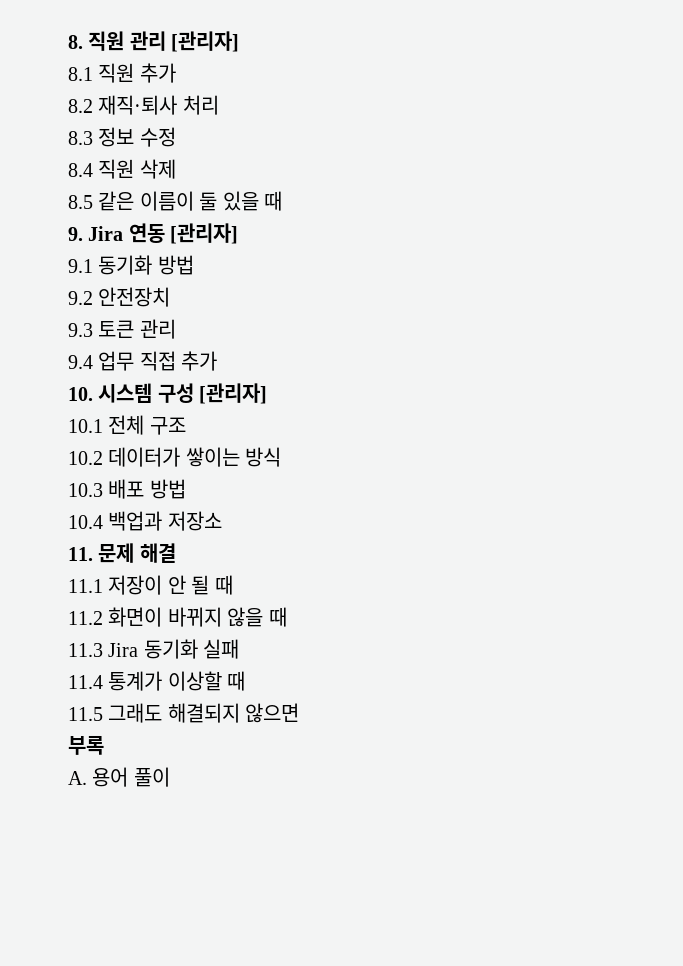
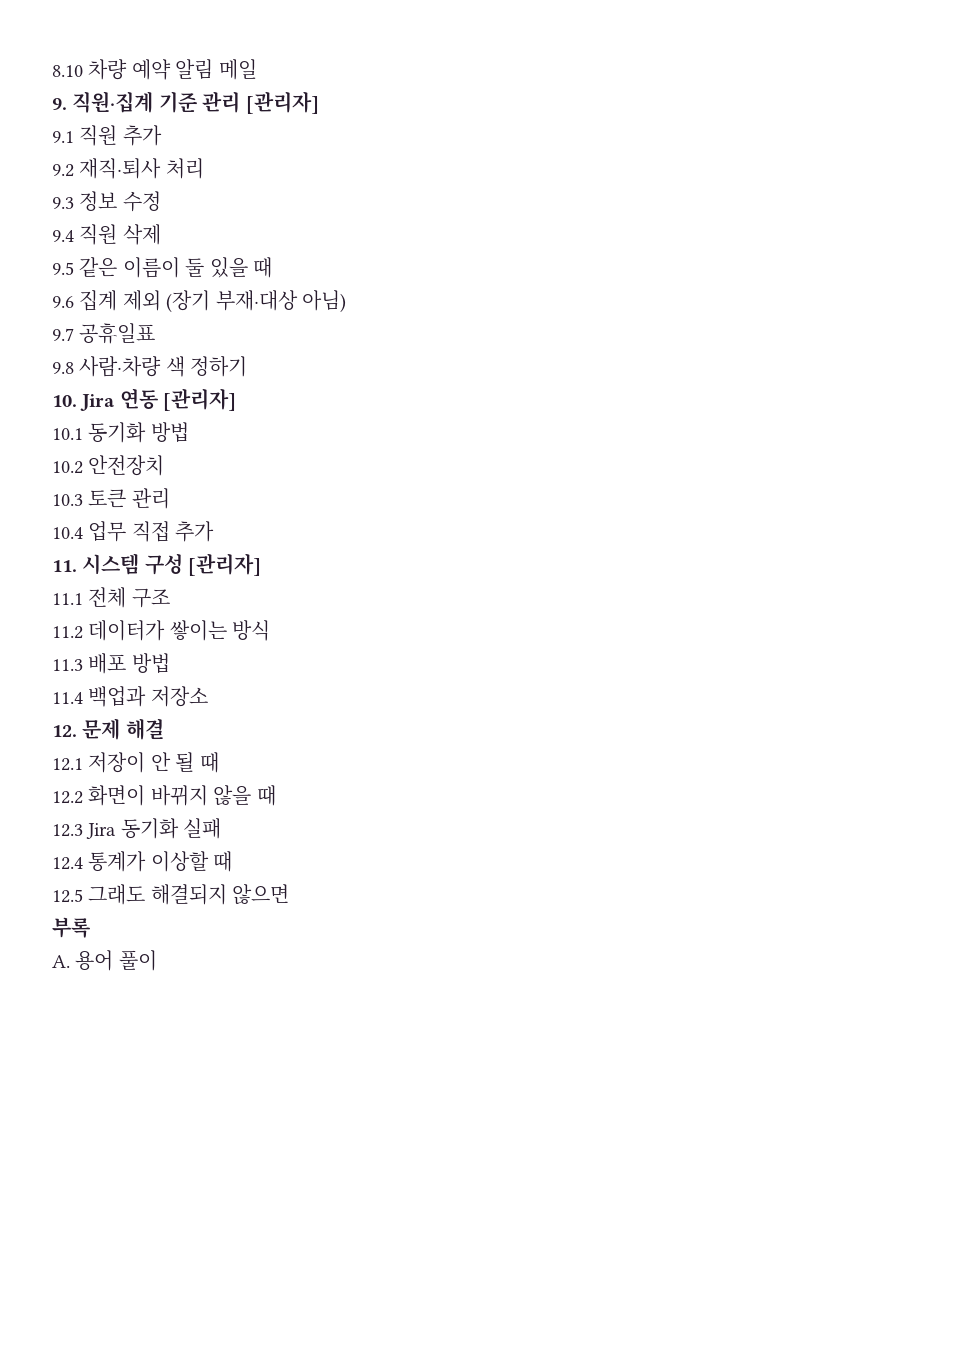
- 8. 직원 관리 [관리자]
+ 8.10 차량 예약 알림 메일
+ 9. 직원·집계 기준 관리 [관리자]
- 8.1 직원 추가
+ 9.1 직원 추가
- 8.2 재직·퇴사 처리
+ 9.2 재직·퇴사 처리
- 8.3 정보 수정
+ 9.3 정보 수정
- 8.4 직원 삭제
+ 9.4 직원 삭제
- 8.5 같은 이름이 둘 있을 때
+ 9.5 같은 이름이 둘 있을 때
- 9. Jira 연동 [관리자]
+ 9.6 집계 제외 (장기 부재·대상 아님)
+ 9.7 공휴일표
+ 9.8 사람·차량 색 정하기
+ 10. Jira 연동 [관리자]
- 9.1 동기화 방법
+ 10.1 동기화 방법
- 9.2 안전장치
+ 10.2 안전장치
- 9.3 토큰 관리
+ 10.3 토큰 관리
- 9.4 업무 직접 추가
+ 10.4 업무 직접 추가
- 10. 시스템 구성 [관리자]
+ 11. 시스템 구성 [관리자]
- 10.1 전체 구조
+ 11.1 전체 구조
- 10.2 데이터가 쌓이는 방식
+ 11.2 데이터가 쌓이는 방식
- 10.3 배포 방법
+ 11.3 배포 방법
- 10.4 백업과 저장소
+ 11.4 백업과 저장소
- 11. 문제 해결
+ 12. 문제 해결
- 11.1 저장이 안 될 때
+ 12.1 저장이 안 될 때
- 11.2 화면이 바뀌지 않을 때
+ 12.2 화면이 바뀌지 않을 때
- 11.3 Jira 동기화 실패
+ 12.3 Jira 동기화 실패
- 11.4 통계가 이상할 때
+ 12.4 통계가 이상할 때
- 11.5 그래도 해결되지 않으면
+ 12.5 그래도 해결되지 않으면

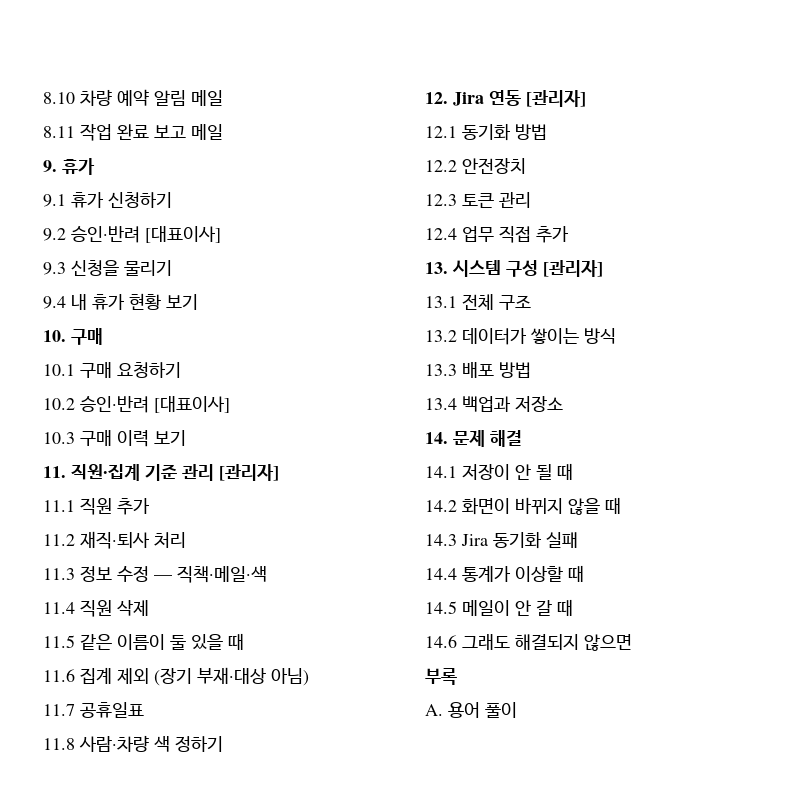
- 9. 직원·집계 기준 관리 [관리자]
+ 8.11 작업 완료 보고 메일
+ 9. 휴가
+ 9.1 휴가 신청하기
+ 9.2 승인·반려 [대표이사]
+ 9.3 신청을 물리기
+ 9.4 내 휴가 현황 보기
+ 10. 구매
+ 10.1 구매 요청하기
+ 10.2 승인·반려 [대표이사]
+ 10.3 구매 이력 보기
+ 11. 직원·집계 기준 관리 [관리자]
- 9.1 직원 추가
+ 11.1 직원 추가
- 9.2 재직·퇴사 처리
+ 11.2 재직·퇴사 처리
- 9.3 정보 수정
- 9.4 직원 삭제
+ 11.3 정보 수정 — 직책·메일·색
+ 11.4 직원 삭제
- 9.5 같은 이름이 둘 있을 때
+ 11.5 같은 이름이 둘 있을 때
- 9.6 집계 제외 (장기 부재·대상 아님)
+ 11.6 집계 제외 (장기 부재·대상 아님)
- 9.7 공휴일표
+ 11.7 공휴일표
- 9.8 사람·차량 색 정하기
+ 11.8 사람·차량 색 정하기
- 10. Jira 연동 [관리자]
+ 12. Jira 연동 [관리자]
- 10.1 동기화 방법
+ 12.1 동기화 방법
- 10.2 안전장치
+ 12.2 안전장치
- 10.3 토큰 관리
+ 12.3 토큰 관리
- 10.4 업무 직접 추가
+ 12.4 업무 직접 추가
- 11. 시스템 구성 [관리자]
+ 13. 시스템 구성 [관리자]
- 11.1 전체 구조
+ 13.1 전체 구조
- 11.2 데이터가 쌓이는 방식
+ 13.2 데이터가 쌓이는 방식
- 11.3 배포 방법
+ 13.3 배포 방법
- 11.4 백업과 저장소
+ 13.4 백업과 저장소
- 12. 문제 해결
+ 14. 문제 해결
- 12.1 저장이 안 될 때
+ 14.1 저장이 안 될 때
- 12.2 화면이 바뀌지 않을 때
+ 14.2 화면이 바뀌지 않을 때
- 12.3 Jira 동기화 실패
+ 14.3 Jira 동기화 실패
- 12.4 통계가 이상할 때
+ 14.4 통계가 이상할 때
- 12.5 그래도 해결되지 않으면
+ 14.5 메일이 안 갈 때
+ 14.6 그래도 해결되지 않으면

